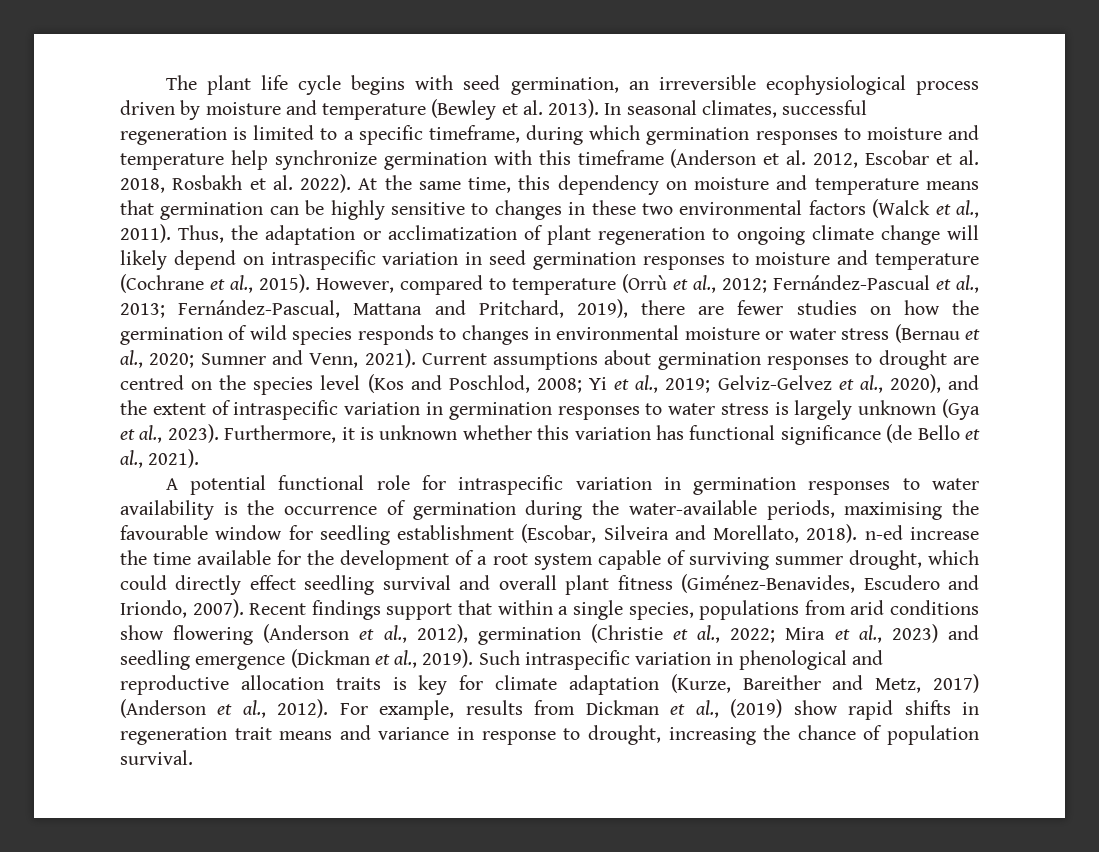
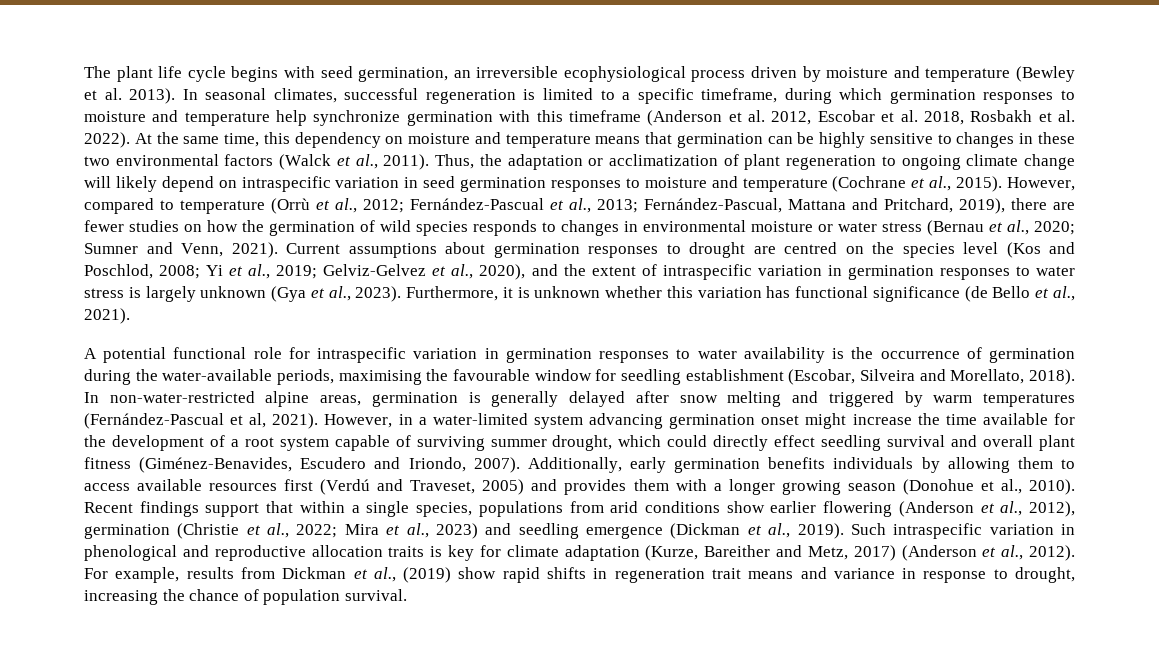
- A potential functional role for intraspecific variation in germination responses to water availability is the occurrence of germination during the water-available periods, maximising the favourable window for seedling establishment (Escobar, Silveira and Morellato, 2018). n-ed increase the time available for the development of a root system capable of surviving summer drought, which could directly effect seedling survival and overall plant fitness (Giménez-Benavides, Escudero and Iriondo, 2007).
+ A potential functional role for intraspecific variation in germination responses to water availability is the occurrence of germination during the water-available periods, maximising the favourable window for seedling establishment (Escobar, Silveira and Morellato, 2018). In non-water-restricted alpine areas, germination is generally delayed after snow melting and triggered by warm temperatures (Fernández-Pascual et al, 2021). However, in a water-limited system advancing germination onset might increase the time available for the development of a root system capable of surviving summer drought, which could directly effect seedling survival and overall plant fitness (Giménez-Benavides, Escudero and Iriondo, 2007).
+ Additionally, early germination benefits individuals by allowing them to access available resources first (Verdú and Traveset, 2005) and provides them with a longer growing season (Donohue et al., 2010).
- Recent findings support that within a single species, populations from arid conditions show flowering (Anderson et al., 2012), germination (Christie et al., 2022; Mira et al., 2023) and seedling emergence (Dickman et al., 2019).
+ Recent findings support that within a single species, populations from arid conditions show earlier flowering (Anderson et al., 2012), germination (Christie et al., 2022; Mira et al., 2023) and seedling emergence (Dickman et al., 2019).

